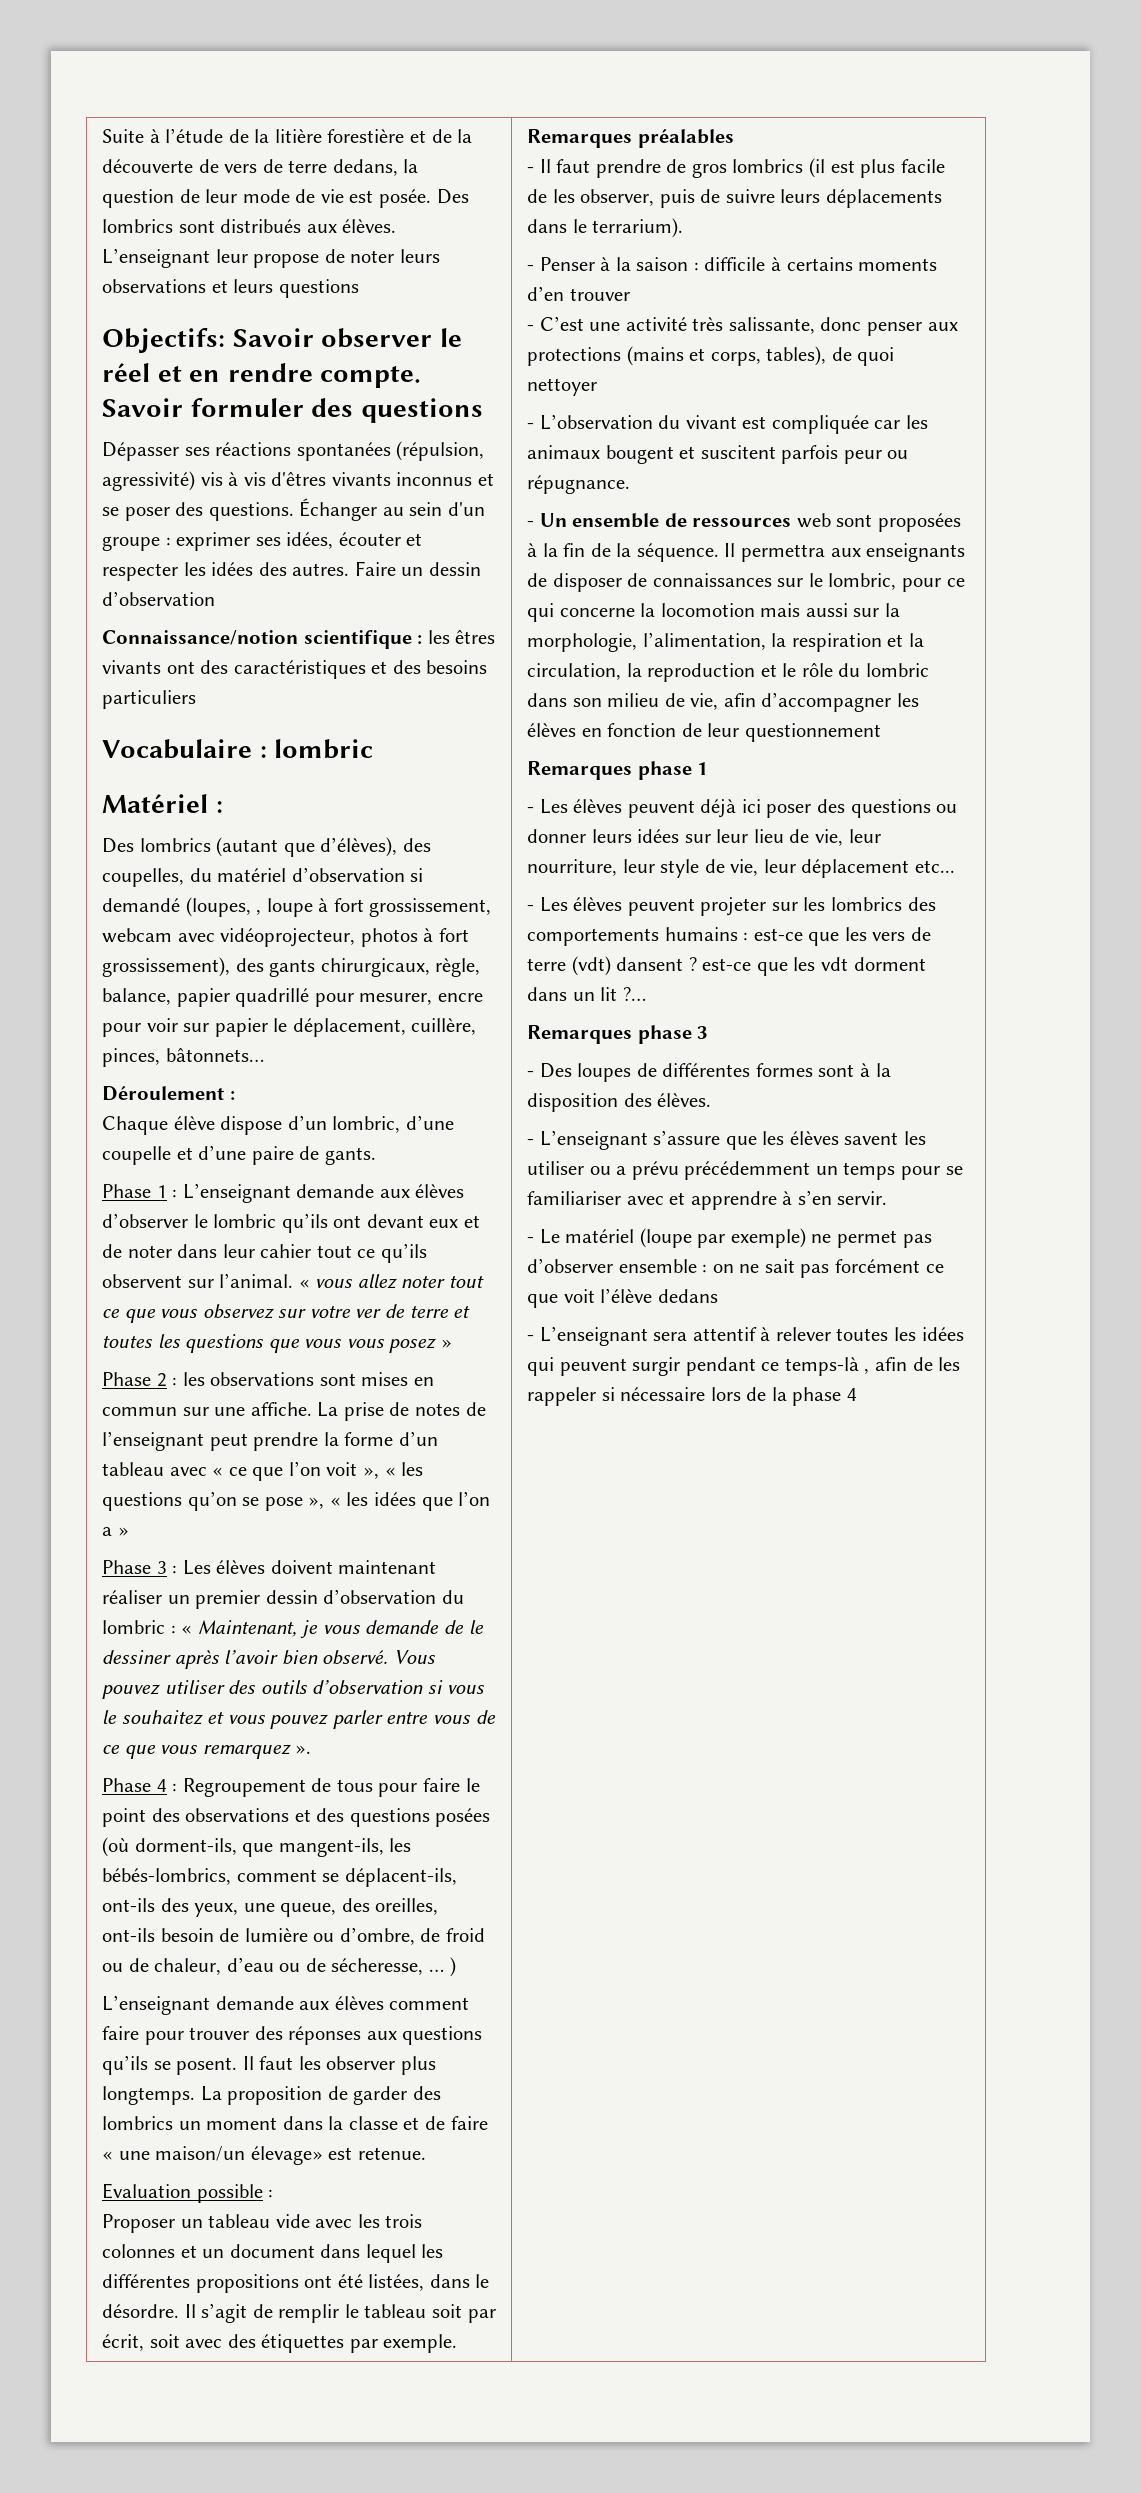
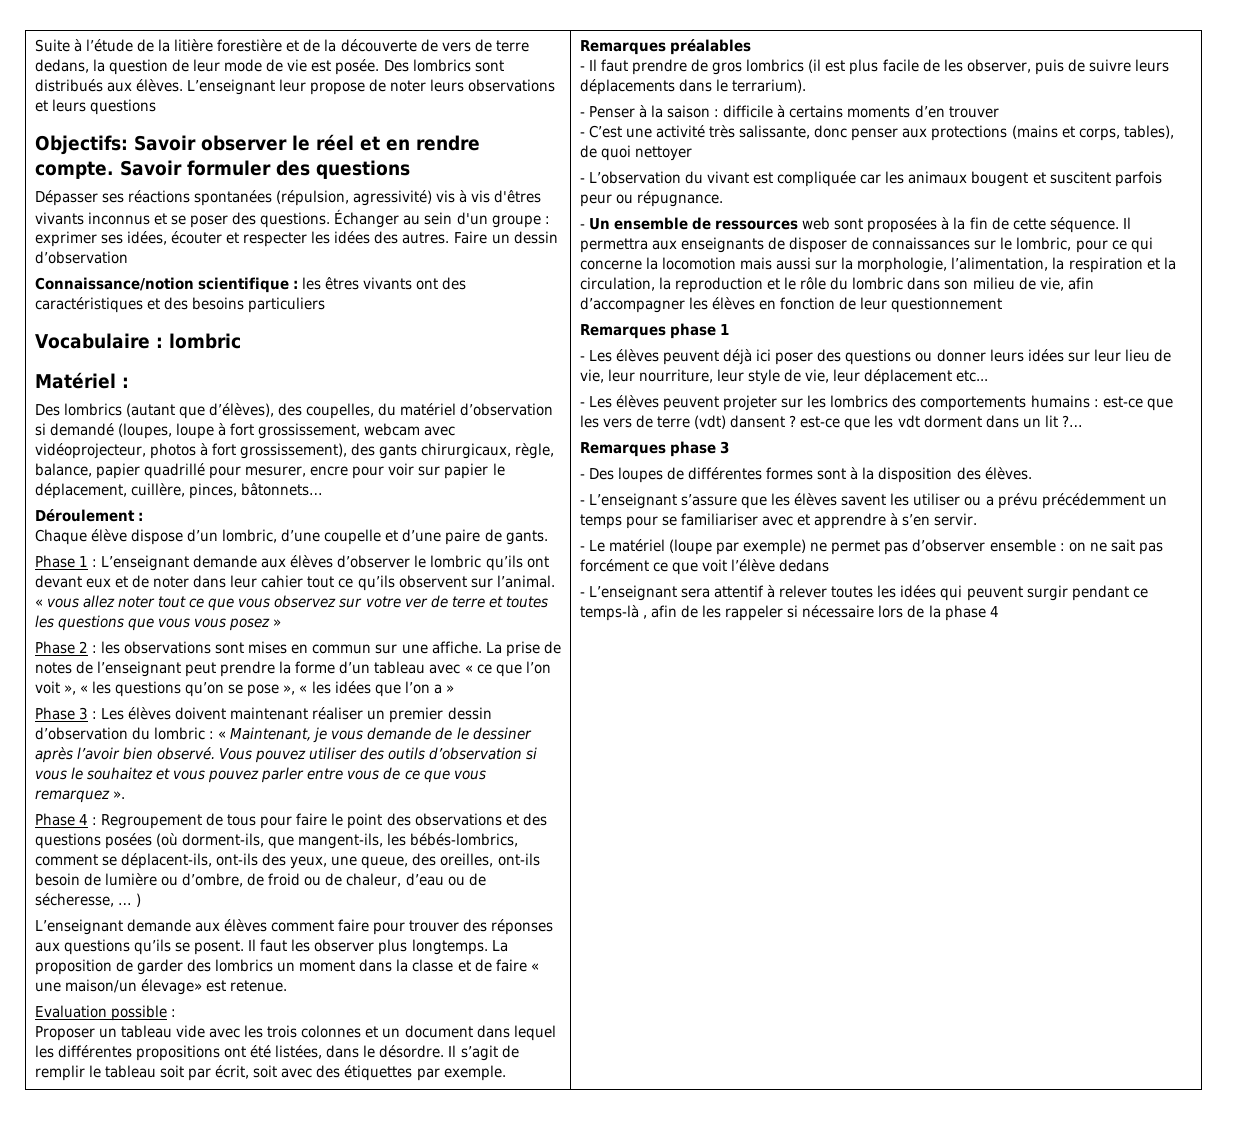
- Des lombrics (autant que d’élèves), des coupelles, du matériel d’observation si demandé (loupes, , loupe à fort grossissement, webcam avec vidéoprojecteur, photos à fort grossissement), des gants chirurgicaux, règle, balance, papier quadrillé pour mesurer, encre pour voir sur papier le déplacement, cuillère, pinces, bâtonnets…
+ Des lombrics (autant que d’élèves), des coupelles, du matériel d’observation si demandé (loupes, loupe à fort grossissement, webcam avec vidéoprojecteur, photos à fort grossissement), des gants chirurgicaux, règle, balance, papier quadrillé pour mesurer, encre pour voir sur papier le déplacement, cuillère, pinces, bâtonnets…
- - Un ensemble de ressources web sont proposées à la fin de la séquence.
+ - Un ensemble de ressources web sont proposées à la fin de cette séquence.

